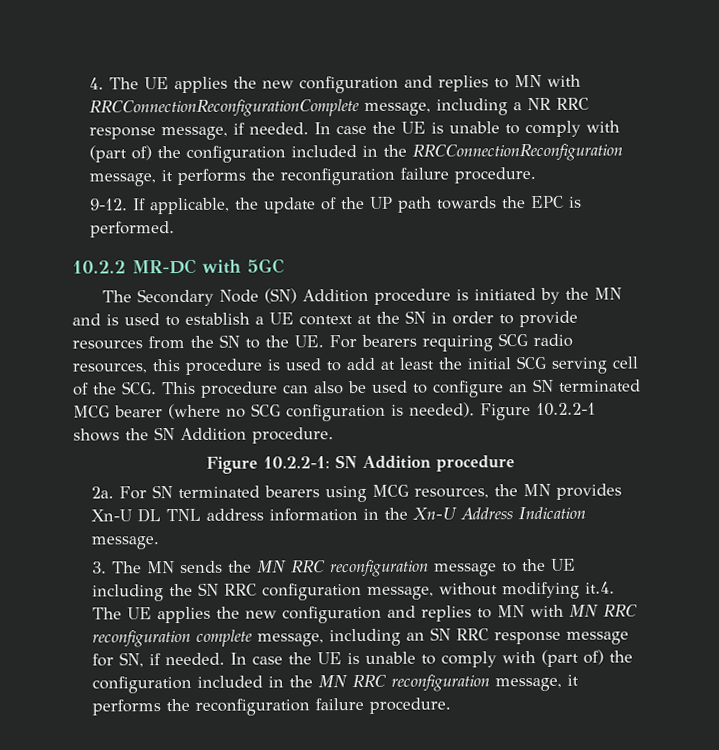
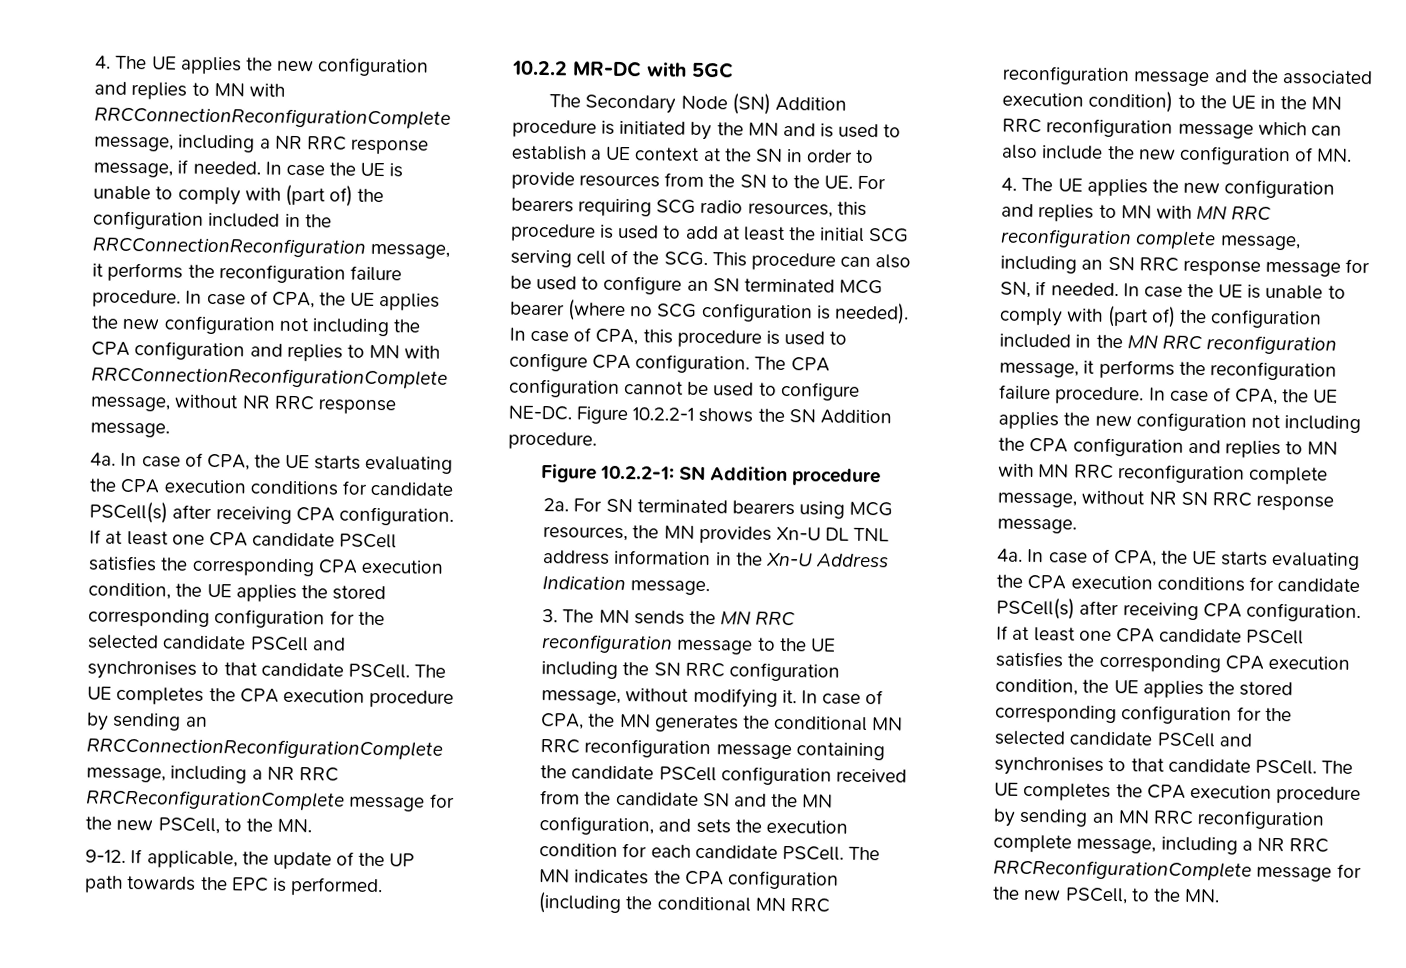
+ In case of CPA, the UE applies the new configuration not including the CPA configuration and replies to MN with RRCConnectionReconfigurationComplete message, without NR RRC response message.
+ 4a. In case of CPA, the UE starts evaluating the CPA execution conditions for candidate PSCell(s) after receiving CPA configuration. If at least one CPA candidate PSCell satisfies the corresponding CPA execution condition, the UE applies the stored corresponding configuration for the selected candidate PSCell and synchronises to that candidate PSCell. The UE completes the CPA execution procedure by sending an RRCConnectionReconfigurationComplete message, including a NR RRC RRCReconfigurationComplete message for the new PSCell, to the MN.
+ In case of CPA, this procedure is used to configure CPA configuration. The CPA configuration cannot be used to configure NE-DC.
- 3. The MN sends the MN RRC reconfiguration message to the UE including the SN RRC configuration message, without modifying it.4. The UE applies the new configuration and replies to MN with MN RRC reconfiguration complete message, including an SN RRC response message for SN, if needed.
+ 3. The MN sends the MN RRC reconfiguration message to the UE including the SN RRC configuration message, without modifying it. In case of CPA, the MN generates the conditional MN RRC reconfiguration message containing the candidate PSCell configuration received from the candidate SN and the MN configuration, and sets the execution condition for each candidate PSCell. The MN indicates the CPA configuration (including the conditional MN RRC reconfiguration message and the associated execution condition) to the UE in the MN RRC reconfiguration message which can also include the new configuration of MN.
+ 4. The UE applies the new configuration and replies to MN with MN RRC reconfiguration complete message, including an SN RRC response message for SN, if needed.
+ In case of CPA, the UE applies the new configuration not including the CPA configuration and replies to MN with MN RRC reconfiguration complete message, without NR SN RRC response message.
+ 4a. In case of CPA, the UE starts evaluating the CPA execution conditions for candidate PSCell(s) after receiving CPA configuration. If at least one CPA candidate PSCell satisfies the corresponding CPA execution condition, the UE applies the stored corresponding configuration for the selected candidate PSCell and synchronises to that candidate PSCell. The UE completes the CPA execution procedure by sending an MN RRC reconfiguration complete message, including a NR RRC RRCReconfigurationComplete message for the new PSCell, to the MN.

